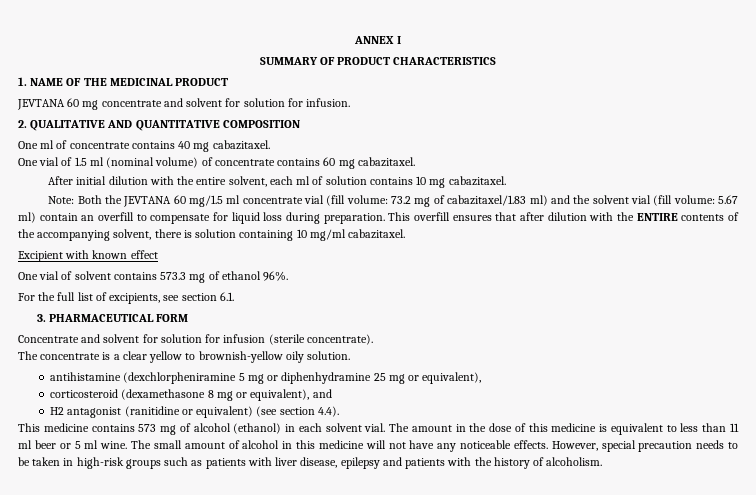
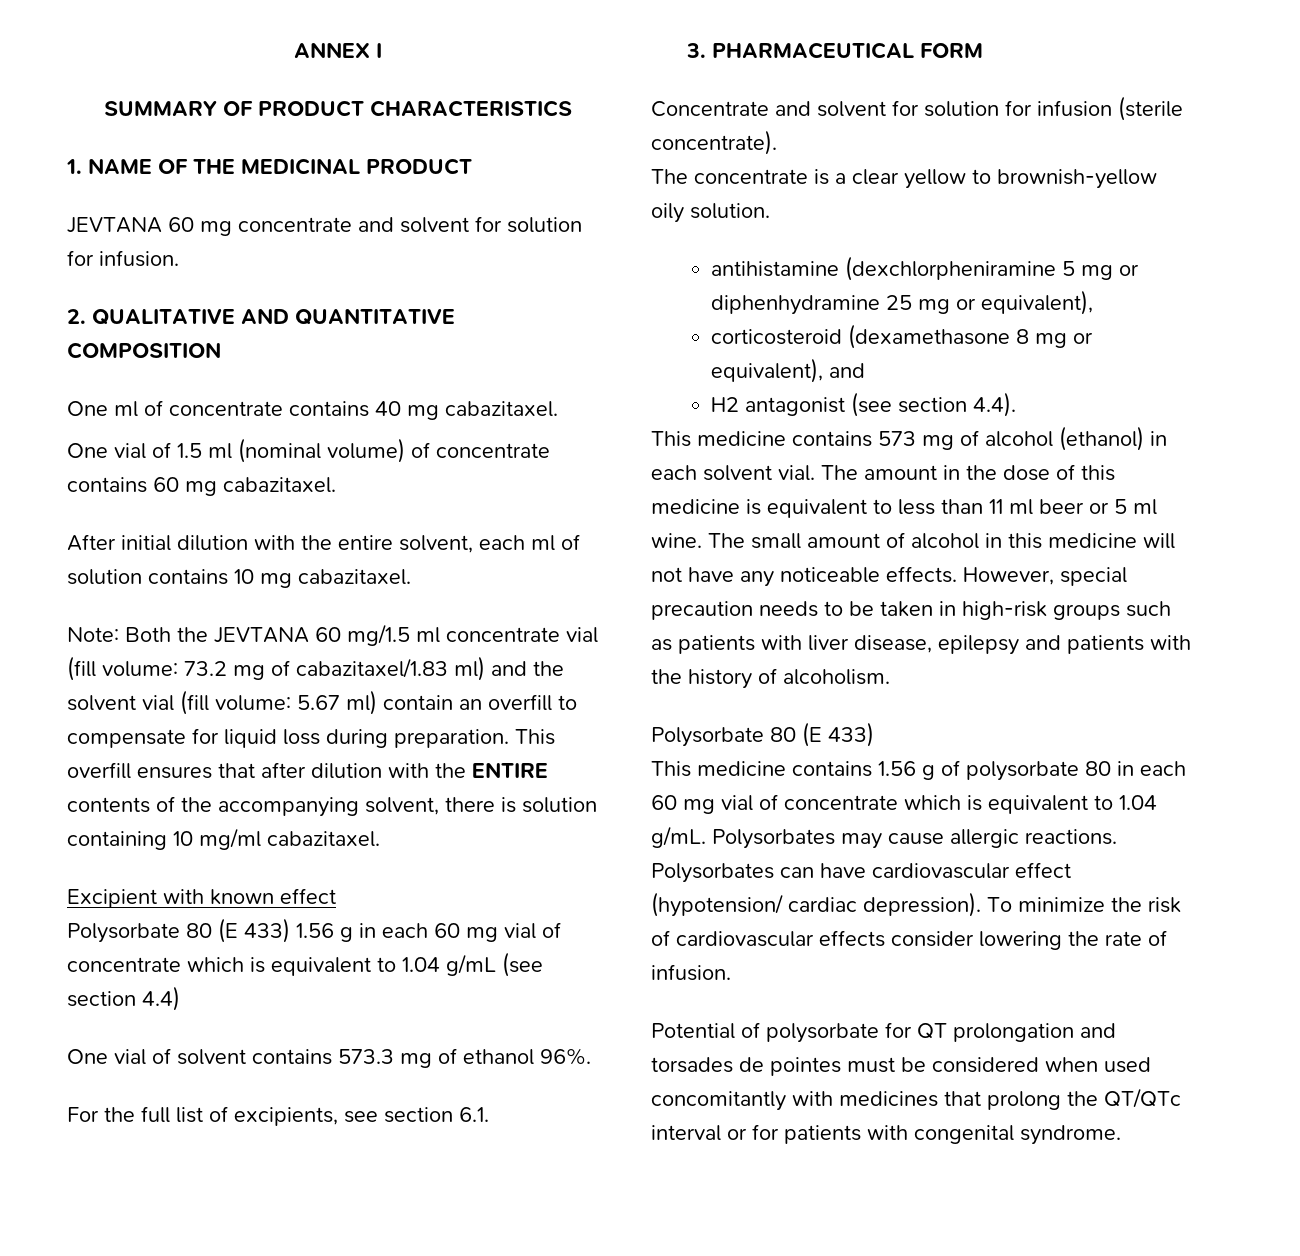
+ Polysorbate 80 (E 433) 1.56 g in each 60 mg vial of concentrate which is equivalent to 1.04 g/mL (see section 4.4)
- H2 antagonist (ranitidine or equivalent) (see section 4.4).
+ H2 antagonist (see section 4.4).
  However, special precaution needs to be taken in high-risk groups such as patients with liver disease, epilepsy and patients with the history of alcoholism.
+ Polysorbate 80 (E 433)
+ This medicine contains 1.56 g of polysorbate 80 in each 60 mg vial of concentrate which is equivalent to 1.04 g/mL. Polysorbates may cause allergic reactions. Polysorbates can have cardiovascular effect (hypotension/ cardiac depression). To minimize the risk of cardiovascular effects consider lowering the rate of infusion.
+ Potential of polysorbate for QT prolongation and torsades de pointes must be considered when used concomitantly with medicines that prolong the QT/QTc interval or for patients with congenital syndrome.

